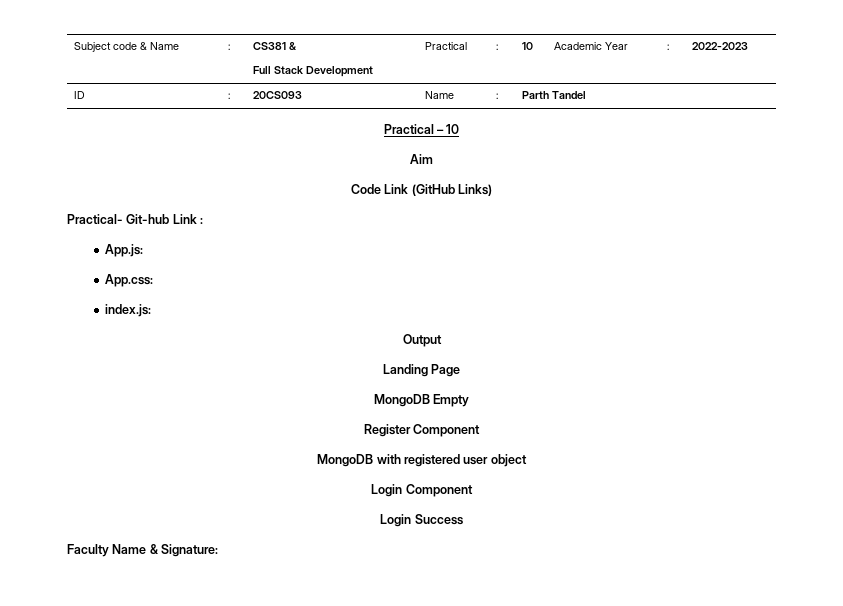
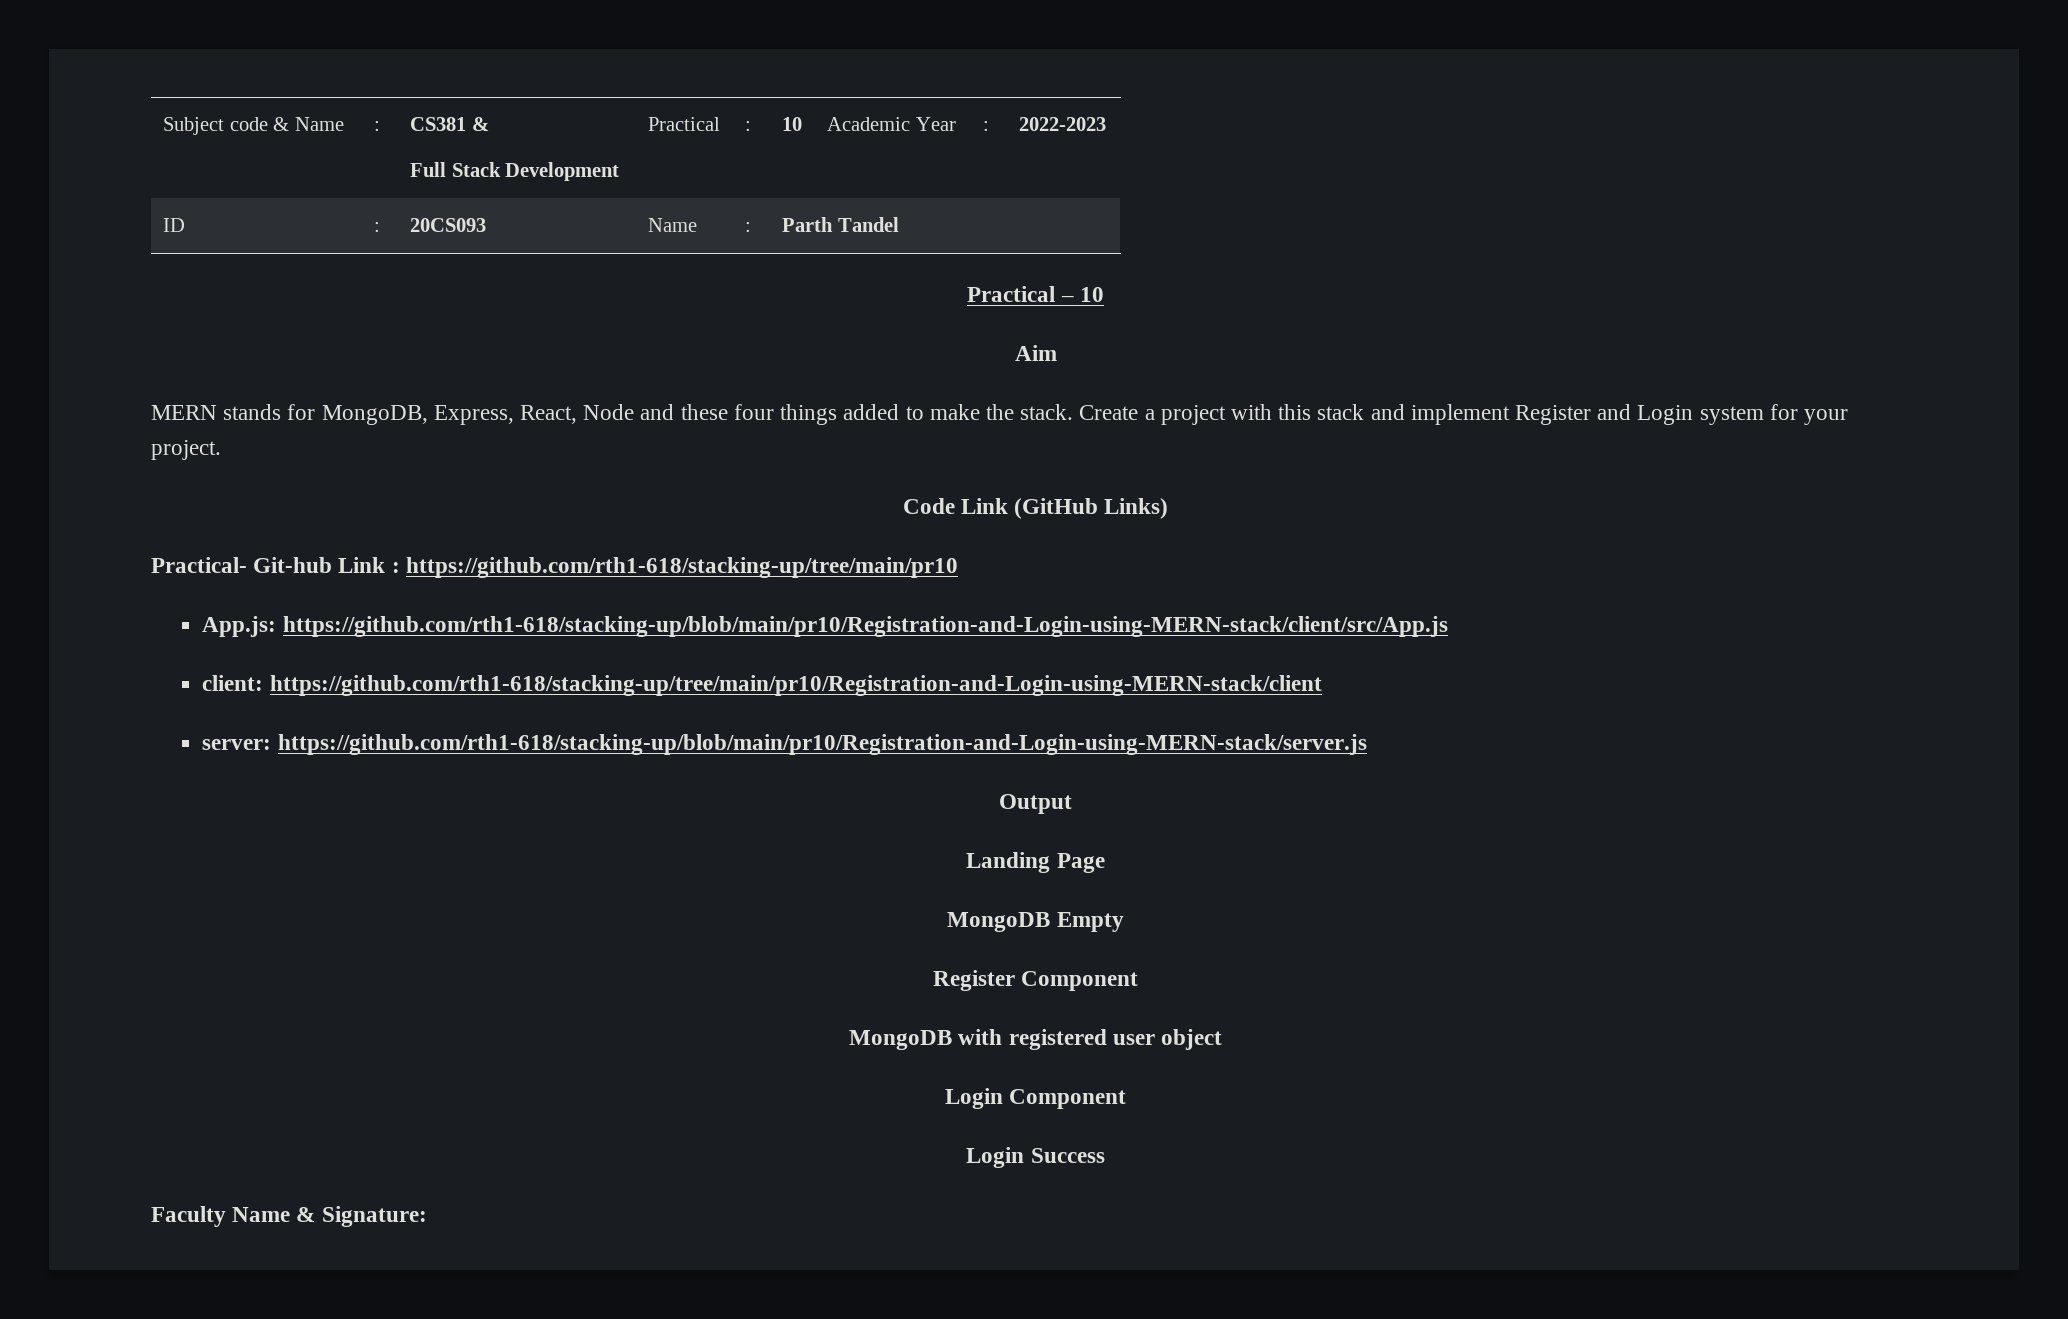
+ MERN stands for MongoDB, Express, React, Node and these four things added to make the stack. Create a project with this stack and implement Register and Login system for your project.
- Practical- Git-hub Link :
+ Practical- Git-hub Link : https://github.com/rth1-618/stacking-up/tree/main/pr10
- App.js:
- App.css:
- index.js:
+ App.js: https://github.com/rth1-618/stacking-up/blob/main/pr10/Registration-and-Login-using-MERN-stack/client/src/App.js
+ client: https://github.com/rth1-618/stacking-up/tree/main/pr10/Registration-and-Login-using-MERN-stack/client
+ server: https://github.com/rth1-618/stacking-up/blob/main/pr10/Registration-and-Login-using-MERN-stack/server.js

